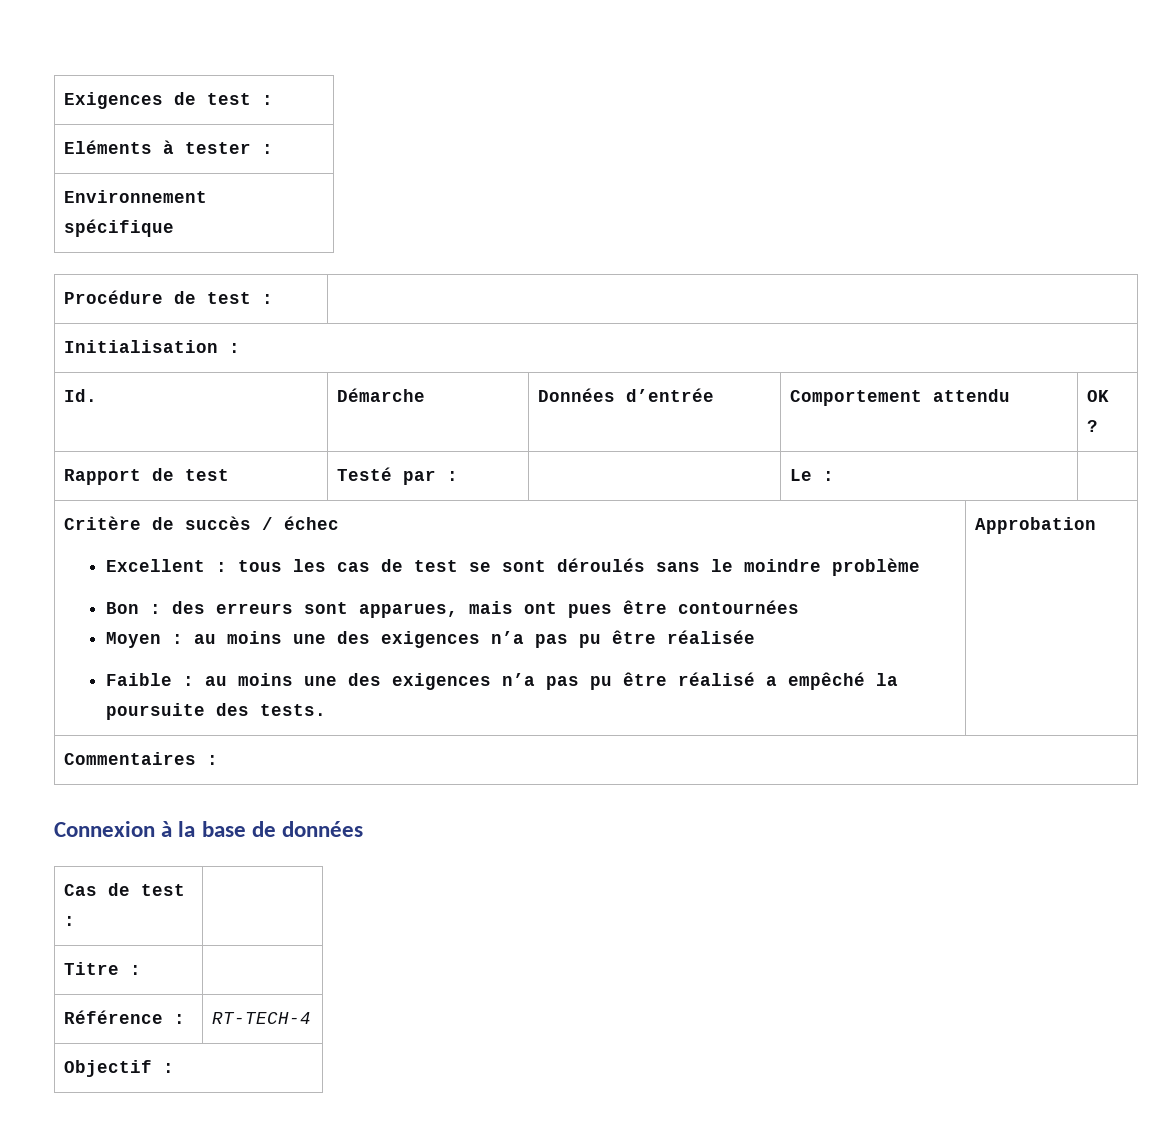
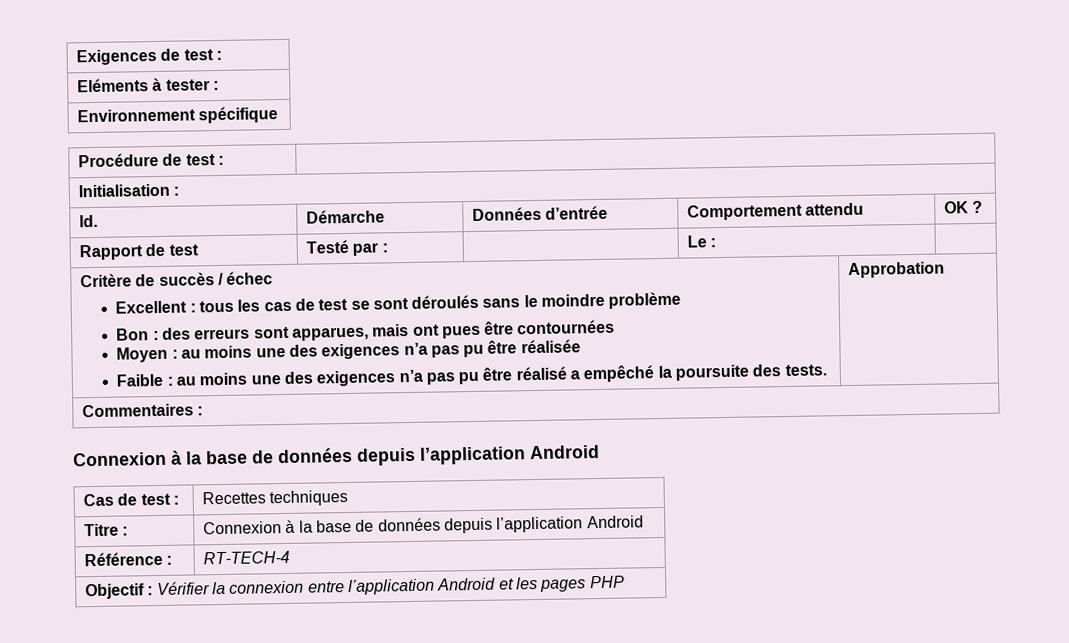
  Commentaires :
- Connexion à la base de données
+ Connexion à la base de données depuis l’application Android
- Cas de test : |
+ Cas de test : | Recettes techniques
- Titre : |
+ Titre : | Connexion à la base de données depuis l’application Android
- Objectif :
+ Objectif : Vérifier la connexion entre l’application Android et les pages PHP

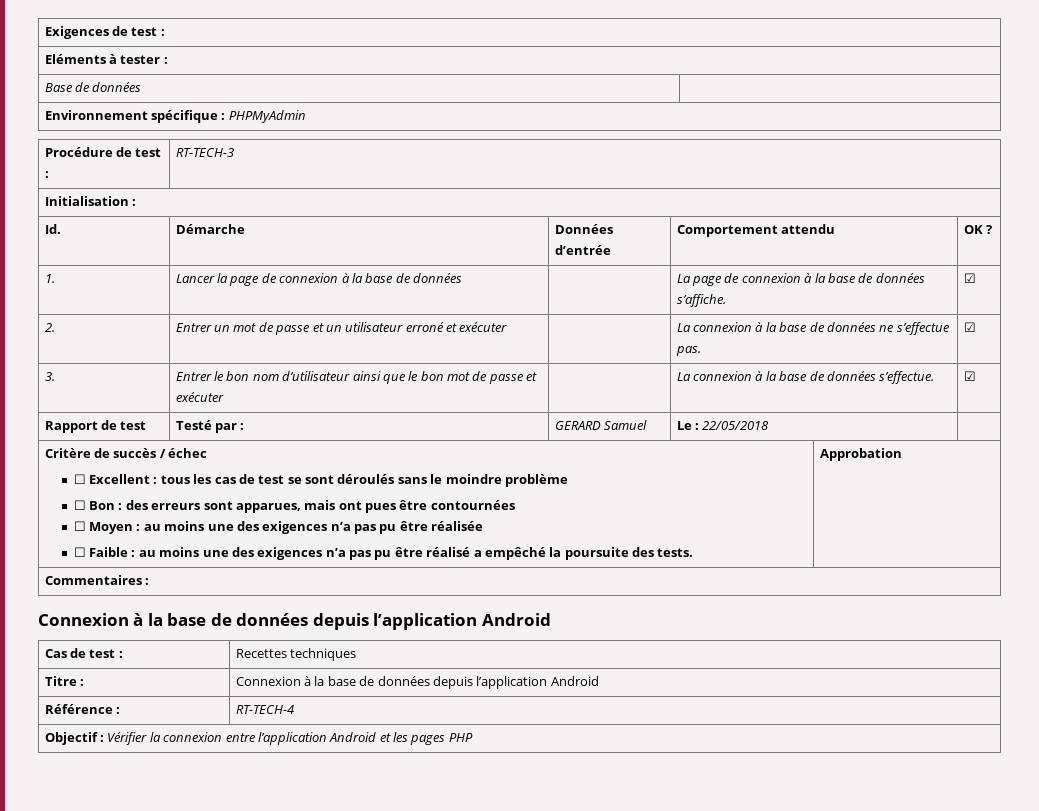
+ Base de données |
- Environnement spécifique
+ Environnement spécifique : PHPMyAdmin
- Procédure de test : |
+ Procédure de test : | RT-TECH-3
+ 1. | Lancer la page de connexion à la base de données | | La page de connexion à la base de données s’affiche. | ☑
+ 2. | Entrer un mot de passe et un utilisateur erroné et exécuter | | La connexion à la base de données ne s’effectue pas. | ☑
+ 3. | Entrer le bon nom d’utilisateur ainsi que le bon mot de passe et exécuter | | La connexion à la base de données s’effectue. | ☑
- Rapport de test | Testé par : | | Le : |
+ Rapport de test | Testé par : | GERARD Samuel | Le : 22/05/2018 |
- Excellent : tous les cas de test se sont déroulés sans le moindre problème
+ ☐ Excellent : tous les cas de test se sont déroulés sans le moindre problème
- Bon : des erreurs sont apparues, mais ont pues être contournées
+ ☐ Bon : des erreurs sont apparues, mais ont pues être contournées
- Moyen : au moins une des exigences n’a pas pu être réalisée
+ ☐ Moyen : au moins une des exigences n’a pas pu être réalisée
- Faible : au moins une des exigences n’a pas pu être réalisé a empêché la poursuite des tests.
+ ☐ Faible : au moins une des exigences n’a pas pu être réalisé a empêché la poursuite des tests.

